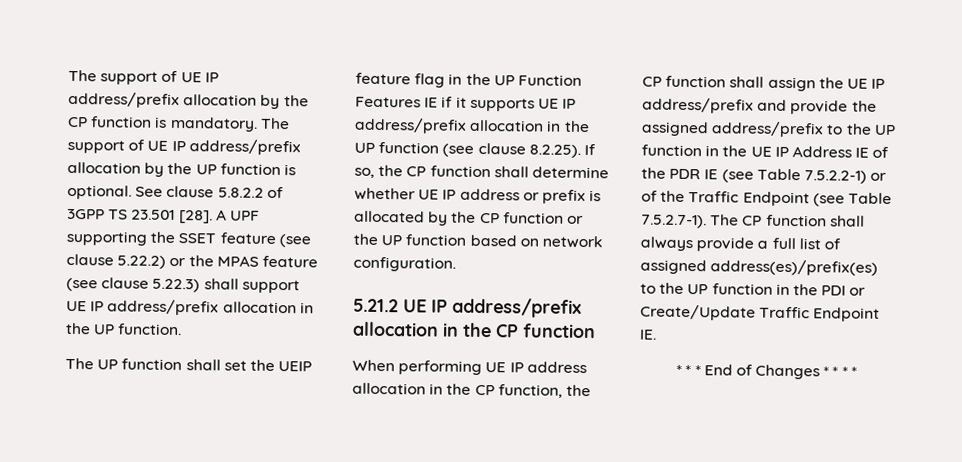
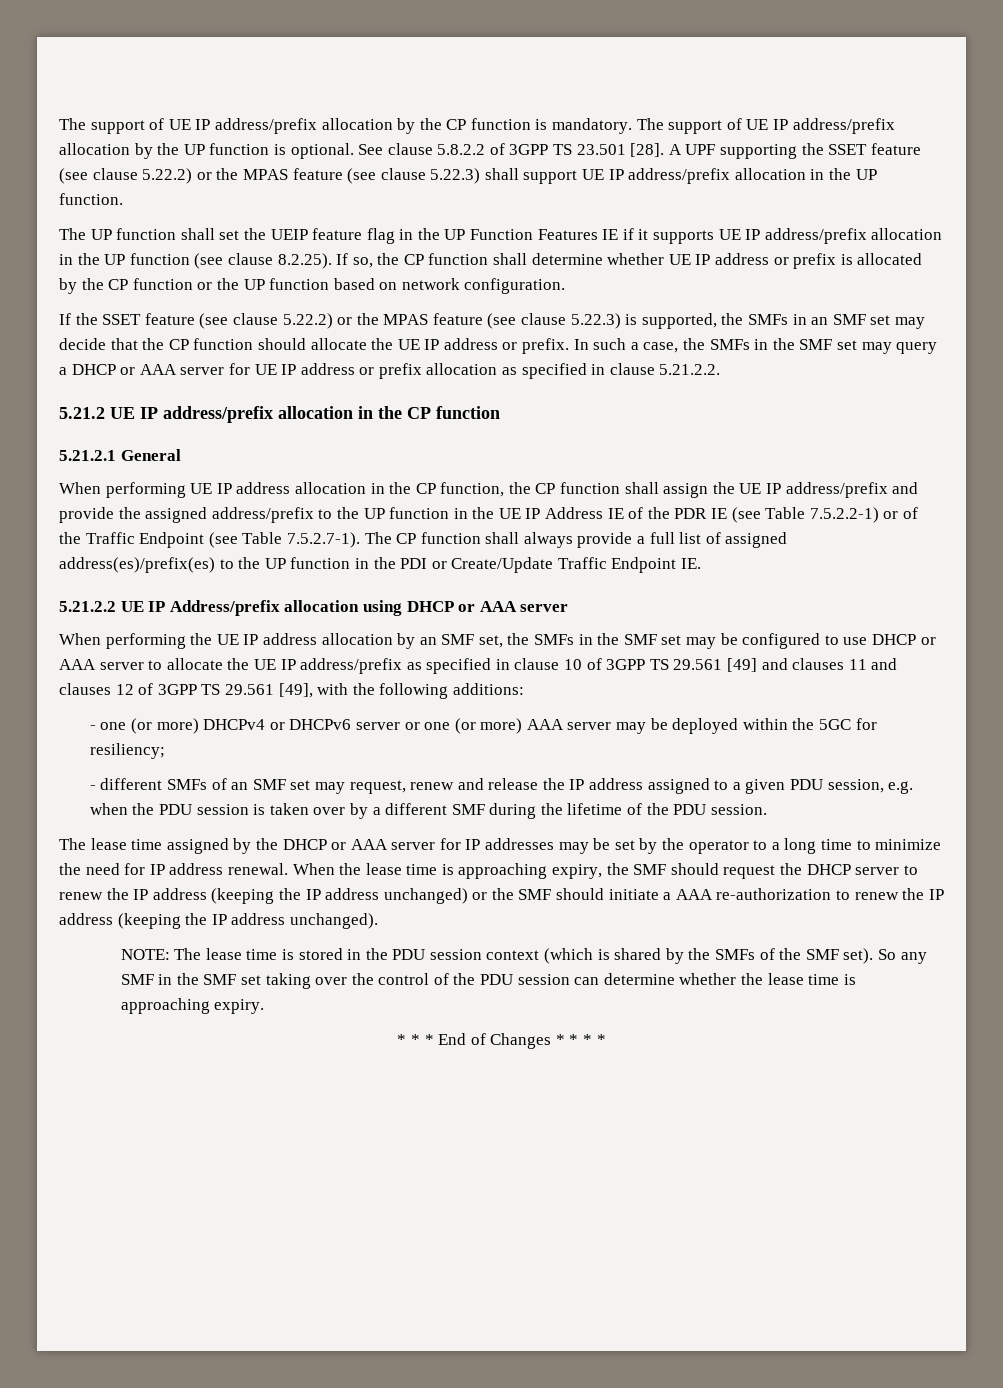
+ If the SSET feature (see clause 5.22.2) or the MPAS feature (see clause 5.22.3) is supported, the SMFs in an SMF set may decide that the CP function should allocate the UE IP address or prefix. In such a case, the SMFs in the SMF set may query a DHCP or AAA server for UE IP address or prefix allocation as specified in clause 5.21.2.2.
+ 5.21.2.1 General
+ 5.21.2.2 UE IP Address/prefix allocation using DHCP or AAA server
+ When performing the UE IP address allocation by an SMF set, the SMFs in the SMF set may be configured to use DHCP or AAA server to allocate the UE IP address/prefix as specified in clause 10 of 3GPP TS 29.561 [49] and clauses 11 and clauses 12 of 3GPP TS 29.561 [49], with the following additions:
+ - one (or more) DHCPv4 or DHCPv6 server or one (or more) AAA server may be deployed within the 5GC for resiliency;
+ - different SMFs of an SMF set may request, renew and release the IP address assigned to a given PDU session, e.g. when the PDU session is taken over by a different SMF during the lifetime of the PDU session.
+ The lease time assigned by the DHCP or AAA server for IP addresses may be set by the operator to a long time to minimize the need for IP address renewal. When the lease time is approaching expiry, the SMF should request the DHCP server to renew the IP address (keeping the IP address unchanged) or the SMF should initiate a AAA re-authorization to renew the IP address (keeping the IP address unchanged).
+ NOTE: The lease time is stored in the PDU session context (which is shared by the SMFs of the SMF set). So any SMF in the SMF set taking over the control of the PDU session can determine whether the lease time is approaching expiry.

